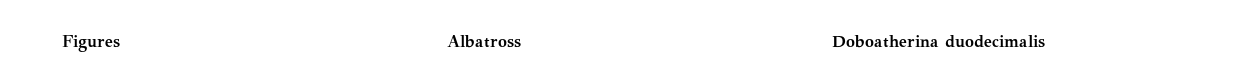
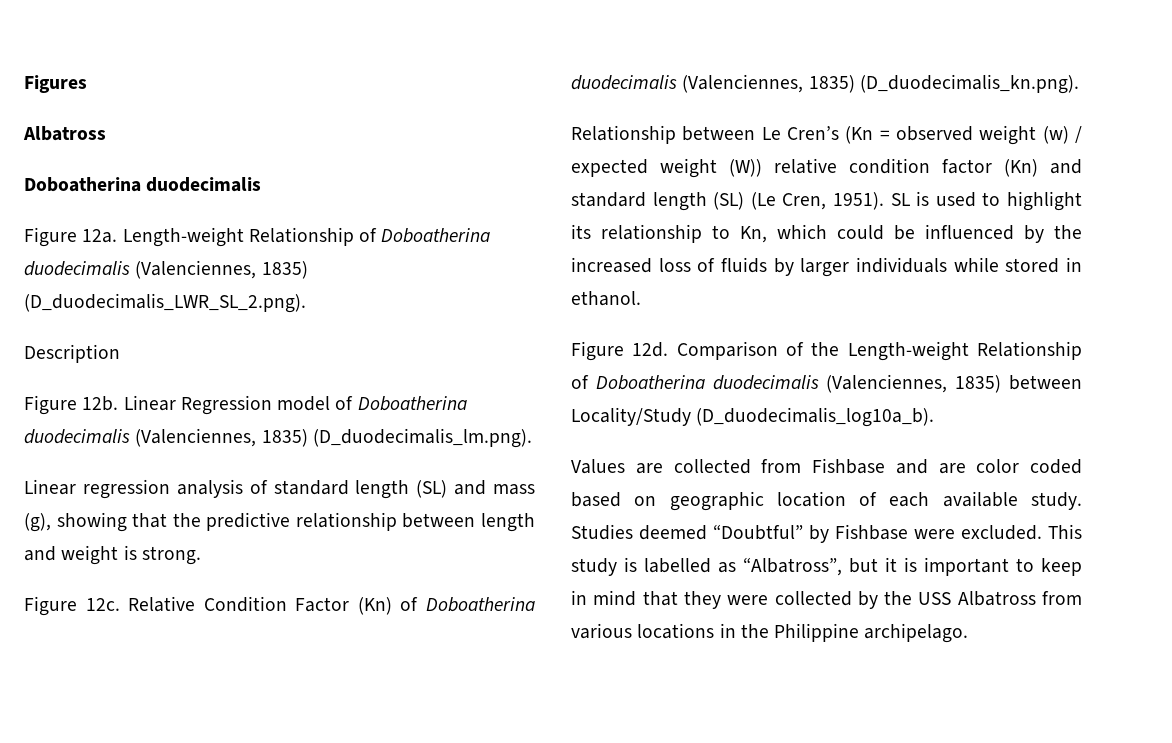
+ Figure 12a. Length-weight Relationship of Doboatherina duodecimalis (Valenciennes, 1835) (D_duodecimalis_LWR_SL_2.png).
+ Description
+ Figure 12b. Linear Regression model of Doboatherina duodecimalis (Valenciennes, 1835) (D_duodecimalis_lm.png).
+ Linear regression analysis of standard length (SL) and mass (g), showing that the predictive relationship between length and weight is strong.
+ Figure 12c. Relative Condition Factor (Kn) of Doboatherina duodecimalis (Valenciennes, 1835) (D_duodecimalis_kn.png).
+ Relationship between Le Cren’s (Kn = observed weight (w) / expected weight (W)) relative condition factor (Kn) and standard length (SL) (Le Cren, 1951). SL is used to highlight its relationship to Kn, which could be influenced by the increased loss of fluids by larger individuals while stored in ethanol.
+ Figure 12d. Comparison of the Length-weight Relationship of Doboatherina duodecimalis (Valenciennes, 1835) between Locality/Study (D_duodecimalis_log10a_b).
+ Values are collected from Fishbase and are color coded based on geographic location of each available study. Studies deemed “Doubtful” by Fishbase were excluded. This study is labelled as “Albatross”, but it is important to keep in mind that they were collected by the USS Albatross from various locations in the Philippine archipelago.

